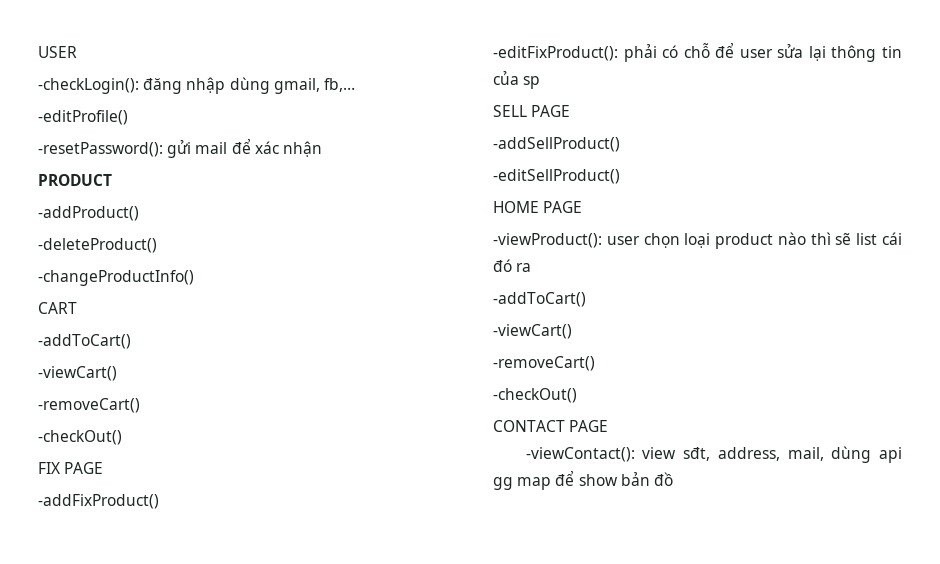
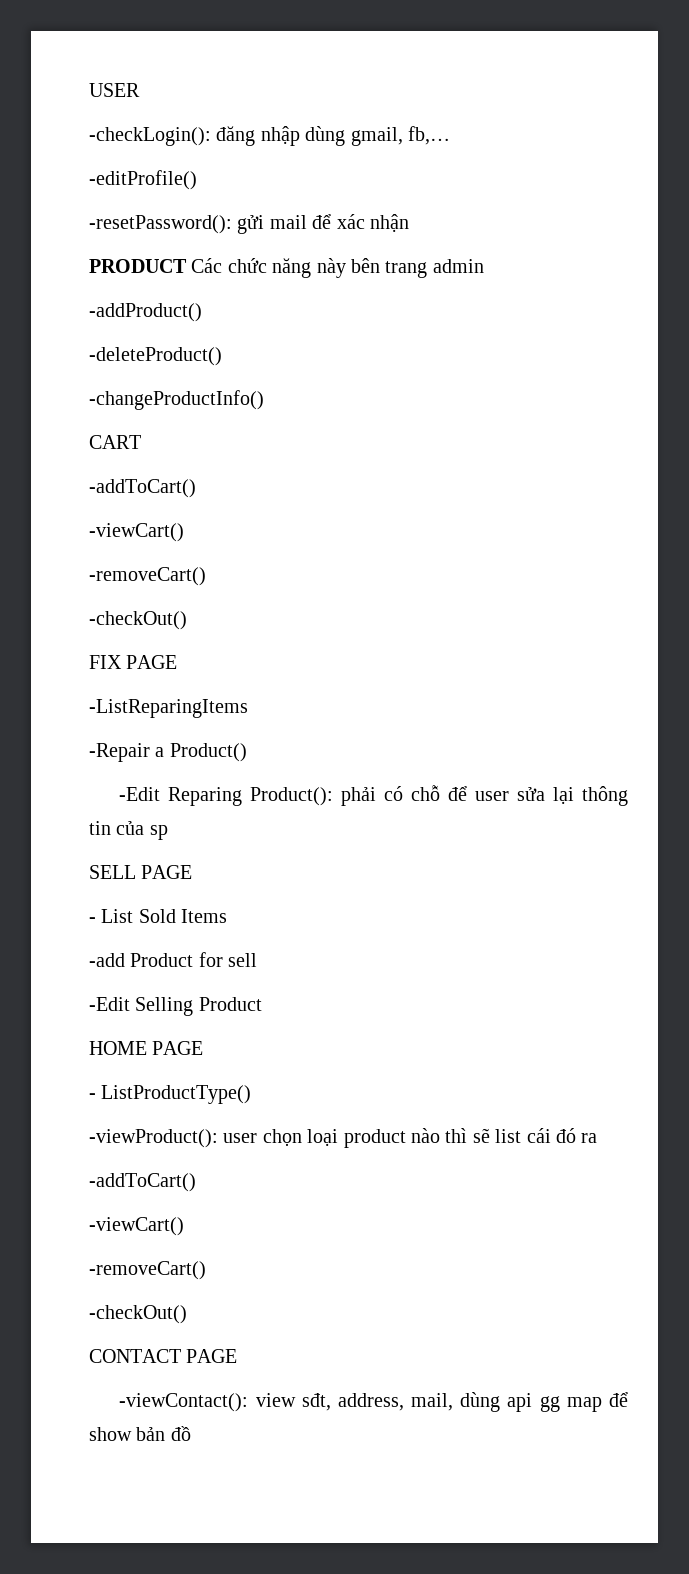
- PRODUCT
+ PRODUCT Các chức năng này bên trang admin
- -addFixProduct()
- -editFixProduct(): phải có chỗ để user sửa lại thông tin của sp
+ -ListReparingItems
+ -Repair a Product()
+ -Edit Reparing Product(): phải có chỗ để user sửa lại thông tin của sp
- -addSellProduct()
- -editSellProduct()
+ - List Sold Items
+ -add Product for sell
+ -Edit Selling Product
+ - ListProductType()

